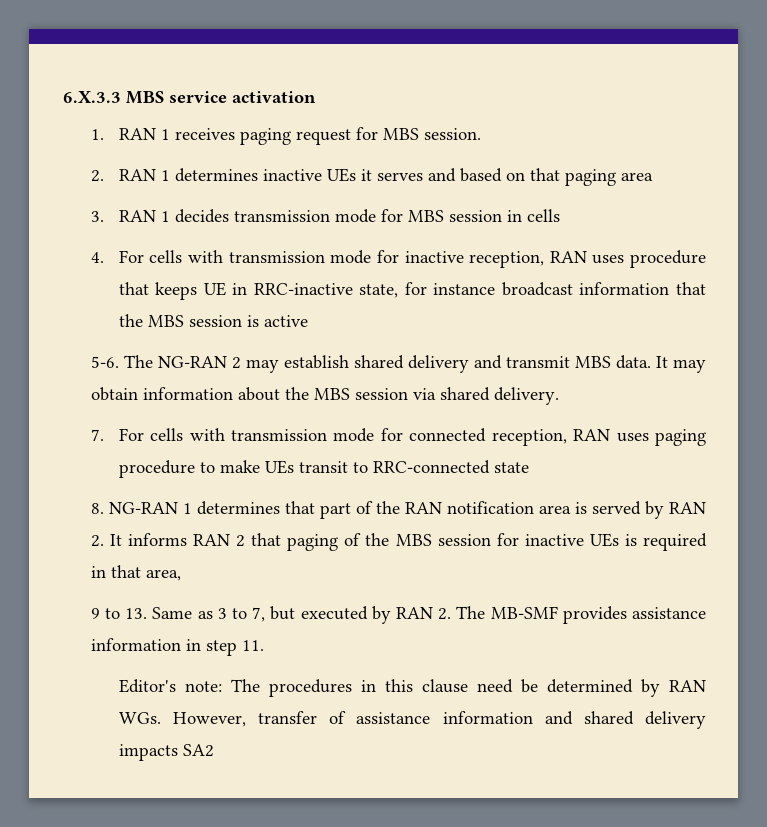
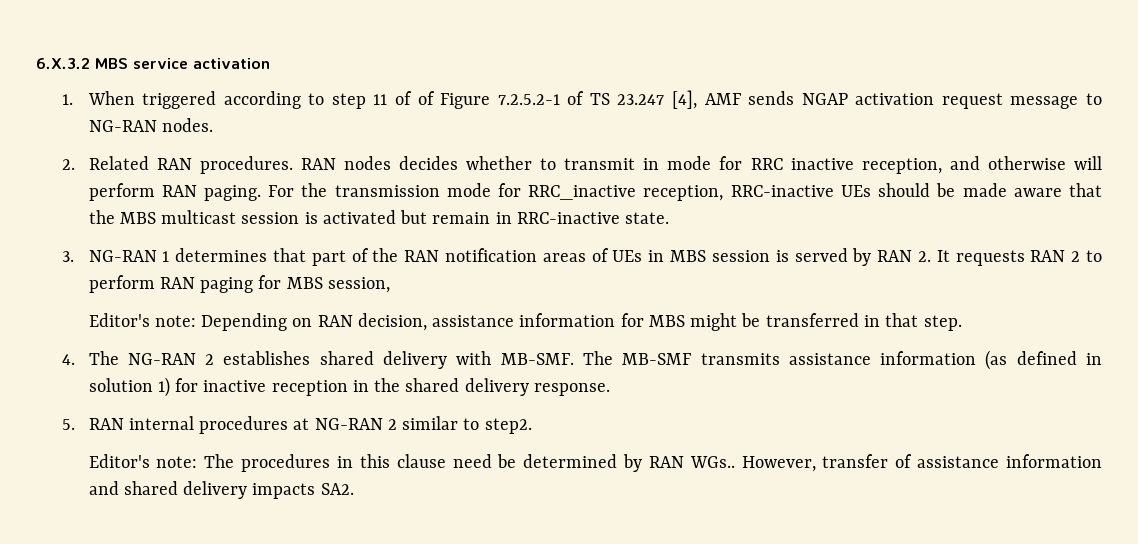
- 6.X.3.3 MBS service activation
+ 6.X.3.2 MBS service activation
- 1. RAN 1 receives paging request for MBS session.
- 2. RAN 1 determines inactive UEs it serves and based on that paging area
- 3. RAN 1 decides transmission mode for MBS session in cells
- 4. For cells with transmission mode for inactive reception, RAN uses procedure that keeps UE in RRC-inactive state, for instance broadcast information that the MBS session is active
- 5-6. The NG-RAN 2 may establish shared delivery and transmit MBS data. It may obtain information about the MBS session via shared delivery.
- 7. For cells with transmission mode for connected reception, RAN uses paging procedure to make UEs transit to RRC-connected state
- 8. NG-RAN 1 determines that part of the RAN notification area is served by RAN 2. It informs RAN 2 that paging of the MBS session for inactive UEs is required in that area,
- 9 to 13. Same as 3 to 7, but executed by RAN 2. The MB-SMF provides assistance information in step 11.
+ 1. When triggered according to step 11 of of Figure 7.2.5.2-1 of TS 23.247 [4], AMF sends NGAP activation request message to NG-RAN nodes.
+ 2. Related RAN procedures. RAN nodes decides whether to transmit in mode for RRC inactive reception, and otherwise will perform RAN paging. For the transmission mode for RRC_inactive reception, RRC-inactive UEs should be made aware that the MBS multicast session is activated but remain in RRC-inactive state.
+ 3. NG-RAN 1 determines that part of the RAN notification areas of UEs in MBS session is served by RAN 2. It requests RAN 2 to perform RAN paging for MBS session,
+ Editor's note: Depending on RAN decision, assistance information for MBS might be transferred in that step.
+ 4. The NG-RAN 2 establishes shared delivery with MB-SMF. The MB-SMF transmits assistance information (as defined in solution 1) for inactive reception in the shared delivery response.
+ 5. RAN internal procedures at NG-RAN 2 similar to step2.
- Editor's note: The procedures in this clause need be determined by RAN WGs. However, transfer of assistance information and shared delivery impacts SA2
+ Editor's note: The procedures in this clause need be determined by RAN WGs.. However, transfer of assistance information and shared delivery impacts SA2.

